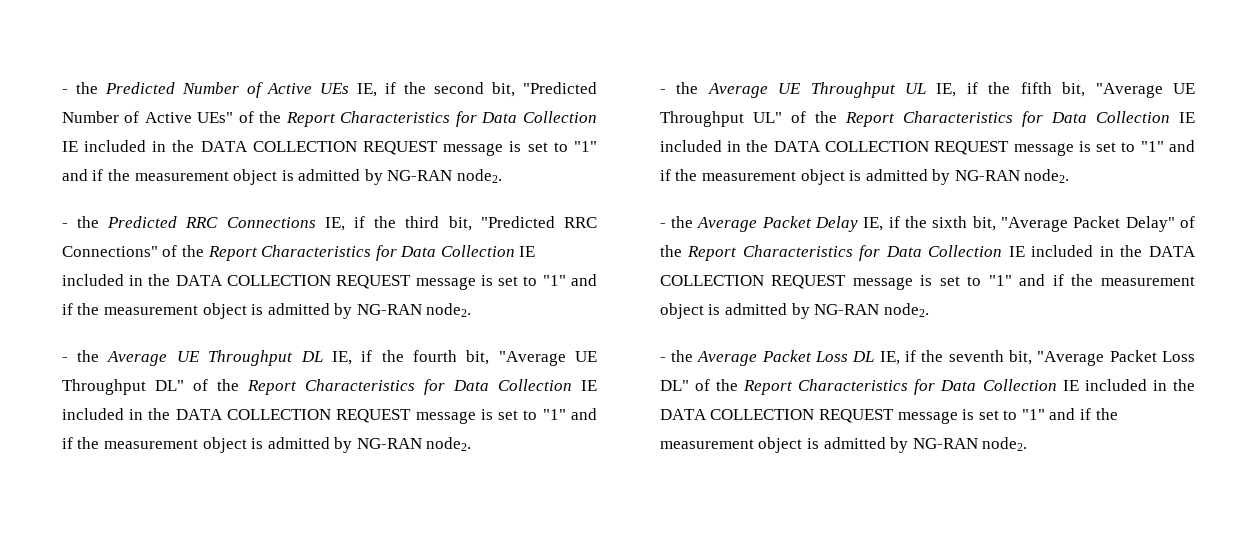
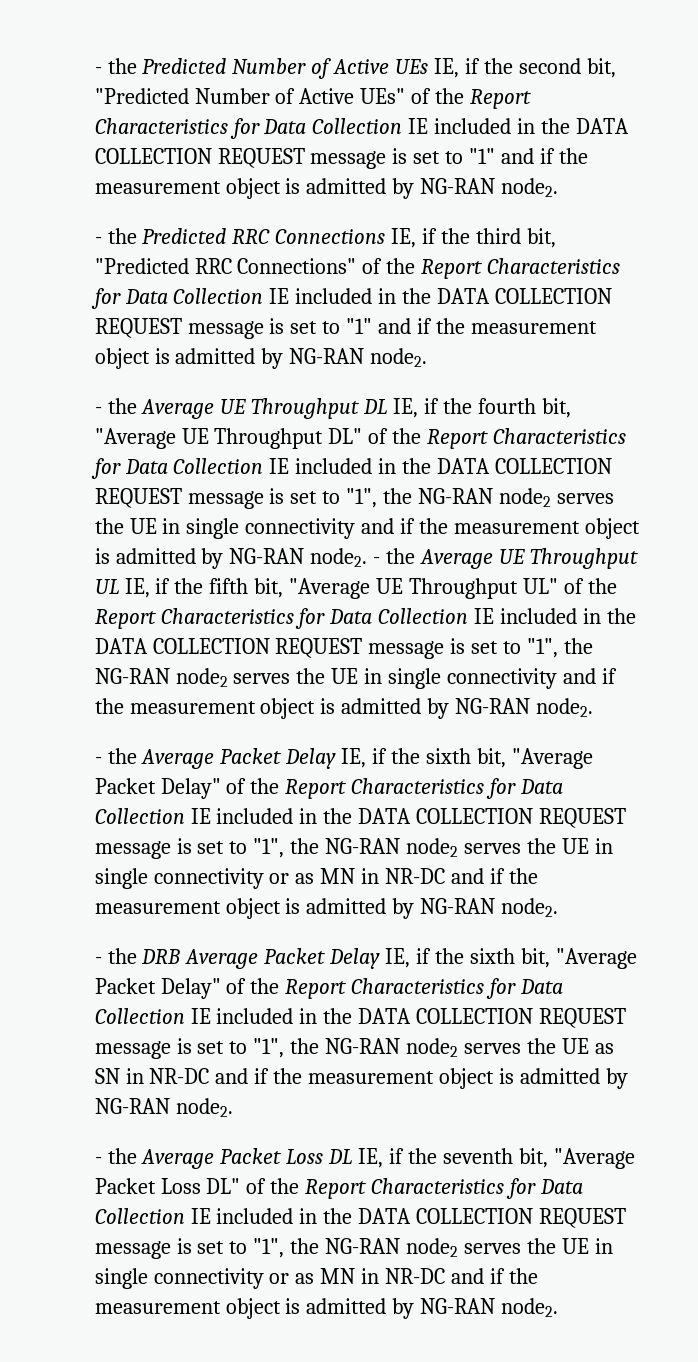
- - the Average UE Throughput DL IE, if the fourth bit, "Average UE Throughput DL" of the Report Characteristics for Data Collection IE included in the DATA COLLECTION REQUEST message is set to "1" and if the measurement object is admitted by NG-RAN node2.
- - the Average UE Throughput UL IE, if the fifth bit, "Average UE Throughput UL" of the Report Characteristics for Data Collection IE included in the DATA COLLECTION REQUEST message is set to "1" and if the measurement object is admitted by NG-RAN node2.
+ - the Average UE Throughput DL IE, if the fourth bit, "Average UE Throughput DL" of the Report Characteristics for Data Collection IE included in the DATA COLLECTION REQUEST message is set to "1", the NG-RAN node2 serves the UE in single connectivity and if the measurement object is admitted by NG-RAN node2. - the Average UE Throughput UL IE, if the fifth bit, "Average UE Throughput UL" of the Report Characteristics for Data Collection IE included in the DATA COLLECTION REQUEST message is set to "1", the NG-RAN node2 serves the UE in single connectivity and if the measurement object is admitted by NG-RAN node2.
- - the Average Packet Delay IE, if the sixth bit, "Average Packet Delay" of the Report Characteristics for Data Collection IE included in the DATA COLLECTION REQUEST message is set to "1" and if the measurement object is admitted by NG-RAN node2.
+ - the Average Packet Delay IE, if the sixth bit, "Average Packet Delay" of the Report Characteristics for Data Collection IE included in the DATA COLLECTION REQUEST message is set to "1", the NG-RAN node2 serves the UE in single connectivity or as MN in NR-DC and if the measurement object is admitted by NG-RAN node2.
+ - the DRB Average Packet Delay IE, if the sixth bit, "Average Packet Delay" of the Report Characteristics for Data Collection IE included in the DATA COLLECTION REQUEST message is set to "1", the NG-RAN node2 serves the UE as SN in NR-DC and if the measurement object is admitted by NG-RAN node2.
- - the Average Packet Loss DL IE, if the seventh bit, "Average Packet Loss DL" of the Report Characteristics for Data Collection IE included in the DATA COLLECTION REQUEST message is set to "1" and if the measurement object is admitted by NG-RAN node2.
+ - the Average Packet Loss DL IE, if the seventh bit, "Average Packet Loss DL" of the Report Characteristics for Data Collection IE included in the DATA COLLECTION REQUEST message is set to "1", the NG-RAN node2 serves the UE in single connectivity or as MN in NR-DC and if the measurement object is admitted by NG-RAN node2.

